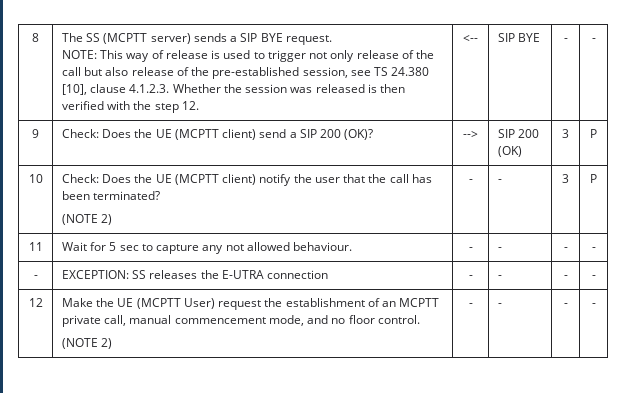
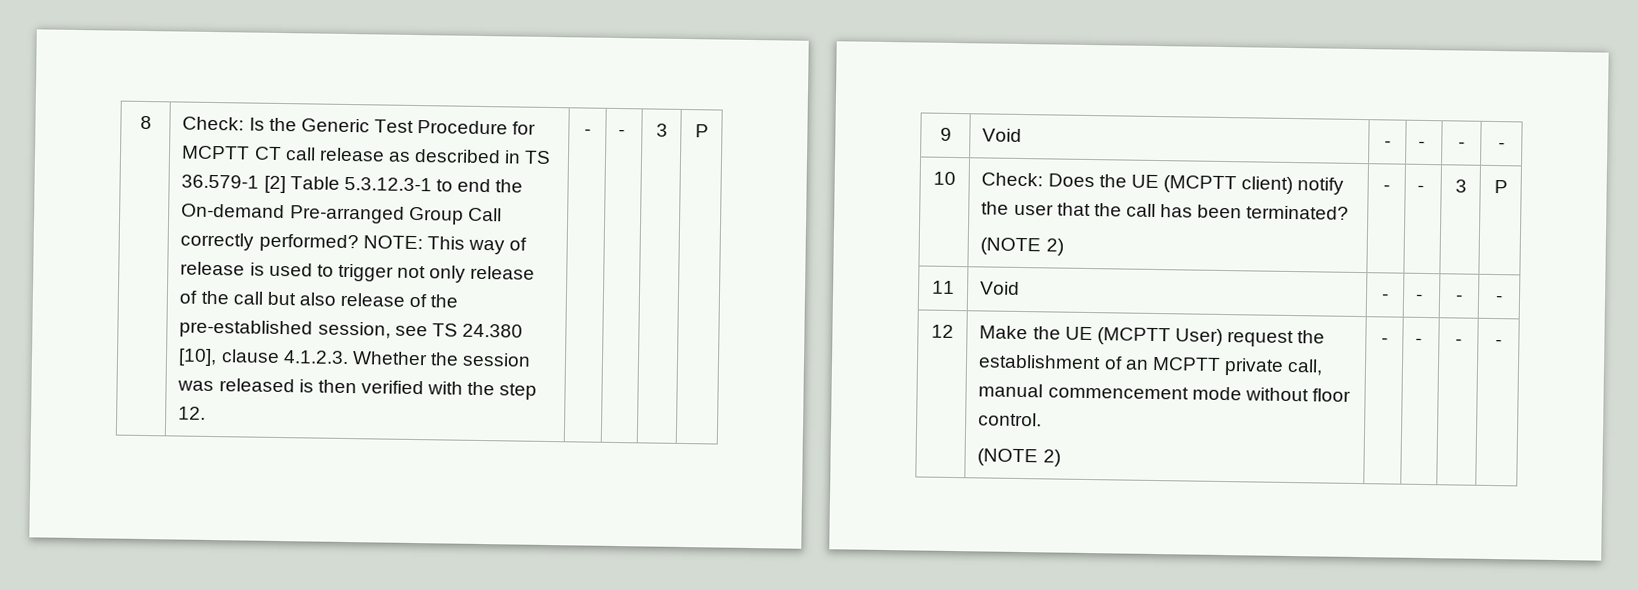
- The SS (MCPTT server) sends a SIP BYE request.
- NOTE: This way of release is used to trigger not only release of the call but also release of the pre-established session, see TS 24.380 [10], clause 4.1.2.3. Whether the session was released is then verified with the step 12. | <-- | SIP BYE | - | -
- 9 | Check: Does the UE (MCPTT client) send a SIP 200 (OK)? | --> | SIP 200 (OK) | 3 | P
+ Check: Is the Generic Test Procedure for MCPTT CT call release as described in TS 36.579-1 [2] Table 5.3.12.3-1 to end the On-demand Pre-arranged Group Call correctly performed? NOTE: This way of release is used to trigger not only release of the call but also release of the pre-established session, see TS 24.380 [10], clause 4.1.2.3. Whether the session was released is then verified with the step 12. | - | - | 3 | P
+ 9 | Void | - | - | - | -
- 11 | Wait for 5 sec to capture any not allowed behaviour. | - | - | - | -
- - | EXCEPTION: SS releases the E-UTRA connection | - | - | - | -
+ 11 | Void | - | - | - | -
- 12 | Make the UE (MCPTT User) request the establishment of an MCPTT private call, manual commencement mode, and no floor control.
+ 12 | Make the UE (MCPTT User) request the establishment of an MCPTT private call, manual commencement mode without floor control.

